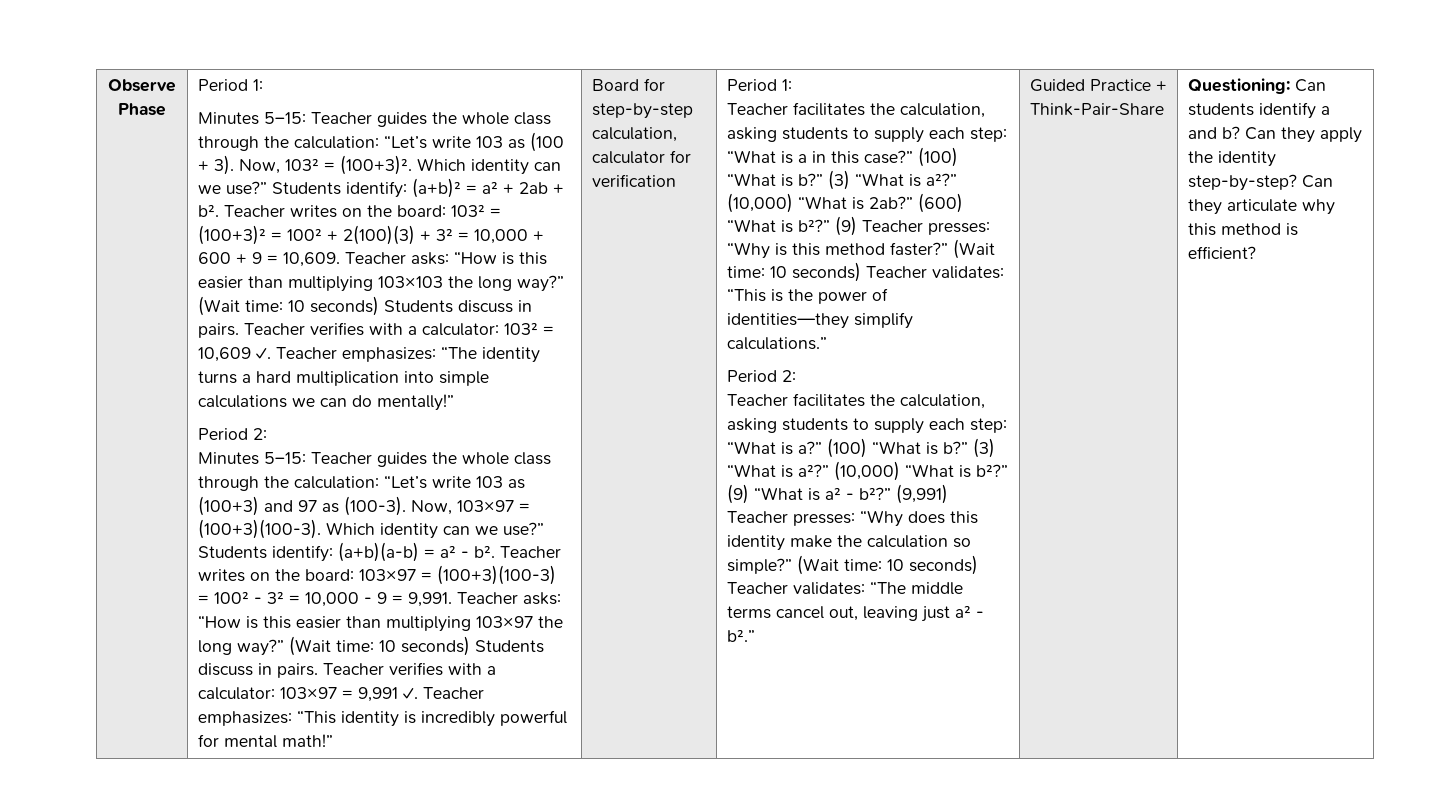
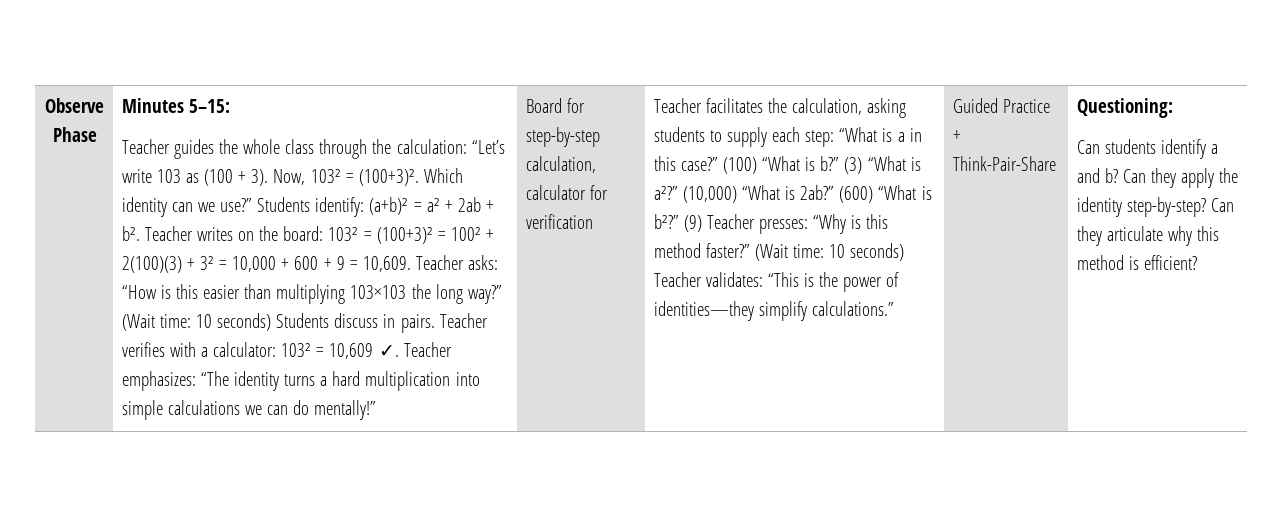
- Observe Phase | Period 1:
- Minutes 5–15: Teacher guides the whole class through the calculation: “Let’s write 103 as (100 + 3).
+ Observe Phase | Minutes 5–15:
+ Teacher guides the whole class through the calculation: “Let’s write 103 as (100 + 3).
  Teacher emphasizes: “The identity turns a hard multiplication into simple calculations we can do mentally!”
- Period 2:
- Minutes 5–15: Teacher guides the whole class through the calculation: “Let’s write 103 as (100+3) and 97 as (100-3). Now, 103×97 = (100+3)(100-3). Which identity can we use?” Students identify: (a+b)(a-b) = a² - b². Teacher writes on the board: 103×97 = (100+3)(100-3) = 100² - 3² = 10,000 - 9 = 9,991. Teacher asks: “How is this easier than multiplying 103×97 the long way?” (Wait time: 10 seconds) Students discuss in pairs. Teacher verifies with a calculator: 103×97 = 9,991 ✓. Teacher emphasizes: “This identity is incredibly powerful for mental math!”
- Board for step-by-step calculation, calculator for verification | Period 1:
+ Board for step-by-step calculation, calculator for verification
  (Wait time: 10 seconds) Teacher validates: “This is the power of identities—they simplify calculations.”
- Period 2:
- Teacher facilitates the calculation, asking students to supply each step: “What is a?” (100) “What is b?” (3) “What is a²?” (10,000) “What is b²?” (9) “What is a² - b²?” (9,991) Teacher presses: “Why does this identity make the calculation so simple?” (Wait time: 10 seconds) Teacher validates: “The middle terms cancel out, leaving just a² - b².”
- Questioning: Can students identify a and b?
+ Questioning:
+ Can students identify a and b?

